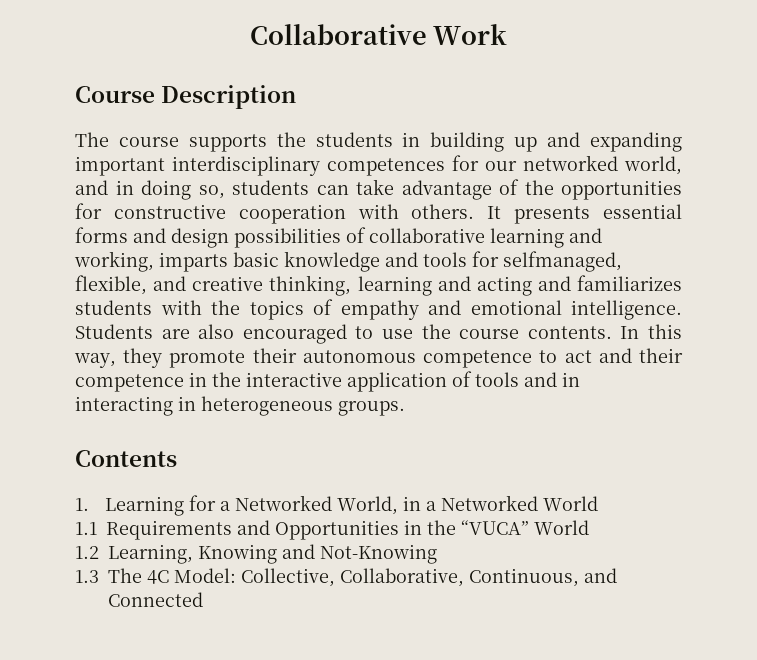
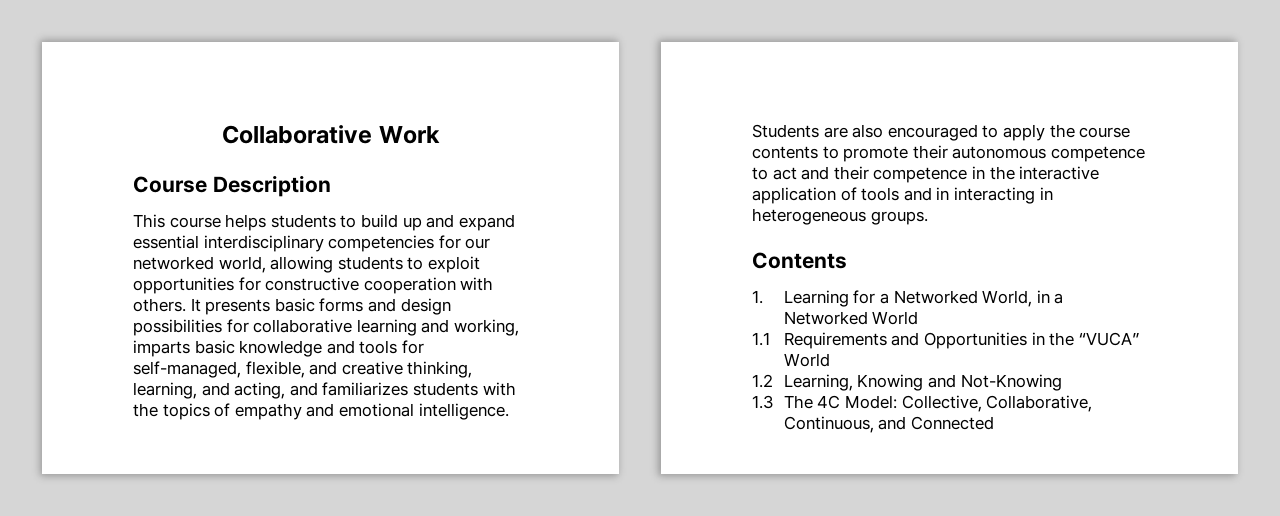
- The course supports the students in building up and expanding important interdisciplinary competences for our networked world, and in doing so, students can take advantage of the opportunities for constructive cooperation with others.
+ This course helps students to build up and expand essential interdisciplinary competencies for our networked world, allowing students to exploit opportunities for constructive cooperation with others.
- It presents essential forms and design possibilities of collaborative learning and working, imparts basic knowledge and tools for selfmanaged, flexible, and creative thinking, learning and acting and familiarizes students with the topics of empathy and emotional intelligence.
+ It presents basic forms and design possibilities for collaborative learning and working, imparts basic knowledge and tools for self-managed, flexible, and creative thinking, learning, and acting, and familiarizes students with the topics of empathy and emotional intelligence.
- Students are also encouraged to use the course contents. In this way, they promote their autonomous competence to act and their competence in the interactive application of tools and in interacting in heterogeneous groups.
+ Students are also encouraged to apply the course contents to promote their autonomous competence to act and their competence in the interactive application of tools and in interacting in heterogeneous groups.

